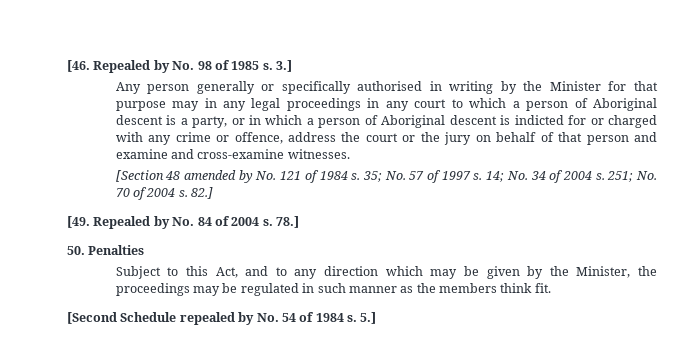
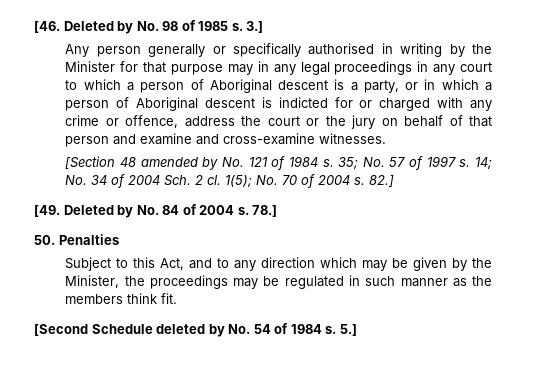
- [46. Repealed by No. 98 of 1985 s.
+ [46. Deleted by No. 98 of 1985 s.
- 14; No. 34 of 2004 s. 251; No. 70 of 2004 s.
+ 14; No. 34 of 2004 Sch. 2 cl. 1(5); No. 70 of 2004 s.
- [49. Repealed by No. 84 of 2004 s.
+ [49. Deleted by No. 84 of 2004 s.
- [Second Schedule repealed by No. 54 of 1984 s.
+ [Second Schedule deleted by No. 54 of 1984 s.

